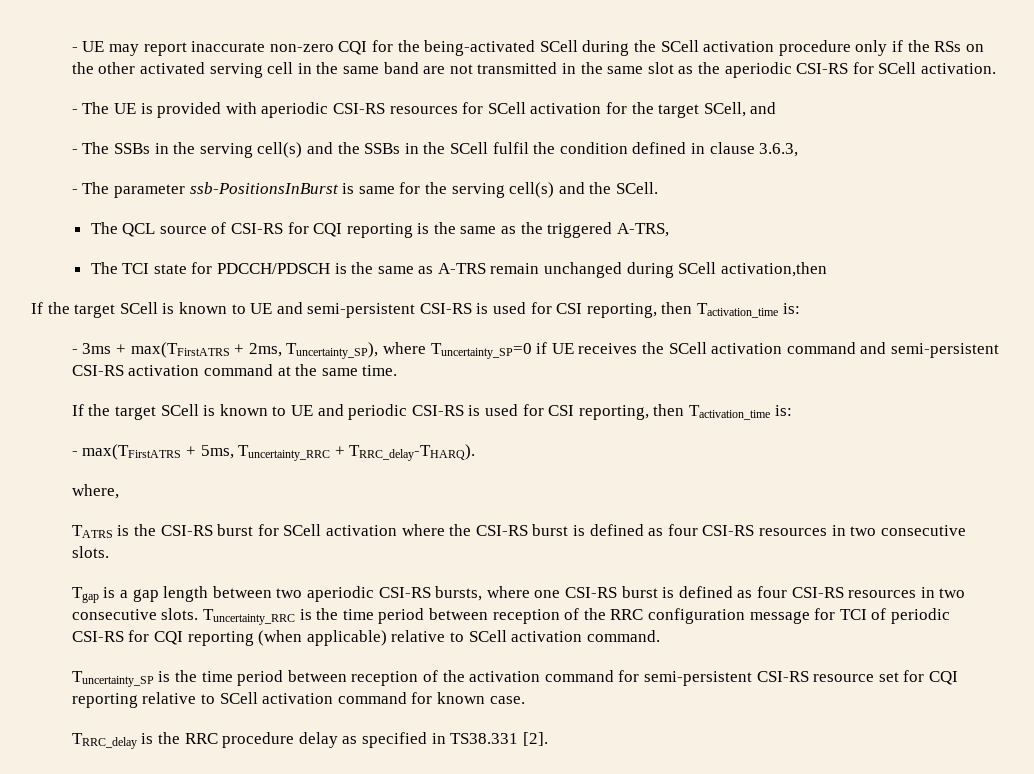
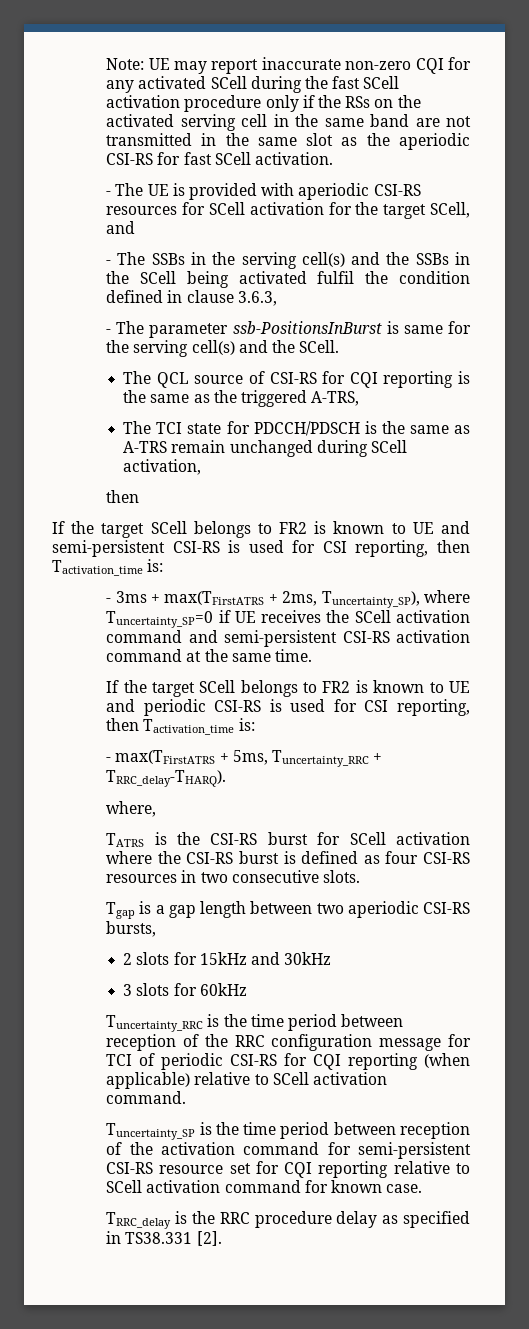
- - UE may report inaccurate non-zero CQI for the being-activated SCell during the SCell activation procedure only if the RSs on the other activated serving cell in the same band are not transmitted in the same slot as the aperiodic CSI-RS for SCell activation.
+ Note: UE may report inaccurate non-zero CQI for any activated SCell during the fast SCell activation procedure only if the RSs on the activated serving cell in the same band are not transmitted in the same slot as the aperiodic CSI-RS for fast SCell activation.
- - The SSBs in the serving cell(s) and the SSBs in the SCell fulfil the condition defined in clause 3.6.3,
+ - The SSBs in the serving cell(s) and the SSBs in the SCell being activated fulfil the condition defined in clause 3.6.3,
- The TCI state for PDCCH/PDSCH is the same as A-TRS remain unchanged during SCell activation,then
- If the target SCell is known to UE and semi-persistent CSI-RS is used for CSI reporting, then Tactivation_time is:
+ The TCI state for PDCCH/PDSCH is the same as A-TRS remain unchanged during SCell activation,
+ then
+ If the target SCell belongs to FR2 is known to UE and semi-persistent CSI-RS is used for CSI reporting, then Tactivation_time is:
- If the target SCell is known to UE and periodic CSI-RS is used for CSI reporting, then Tactivation_time is:
+ If the target SCell belongs to FR2 is known to UE and periodic CSI-RS is used for CSI reporting, then Tactivation_time is:
- Tgap is a gap length between two aperiodic CSI-RS bursts, where one CSI-RS burst is defined as four CSI-RS resources in two consecutive slots. Tuncertainty_RRC is the time period between reception of the RRC configuration message for TCI of periodic CSI-RS for CQI reporting (when applicable) relative to SCell activation command.
+ Tgap is a gap length between two aperiodic CSI-RS bursts,
+ 2 slots for 15kHz and 30kHz
+ 3 slots for 60kHz
+ Tuncertainty_RRC is the time period between reception of the RRC configuration message for TCI of periodic CSI-RS for CQI reporting (when applicable) relative to SCell activation command.

